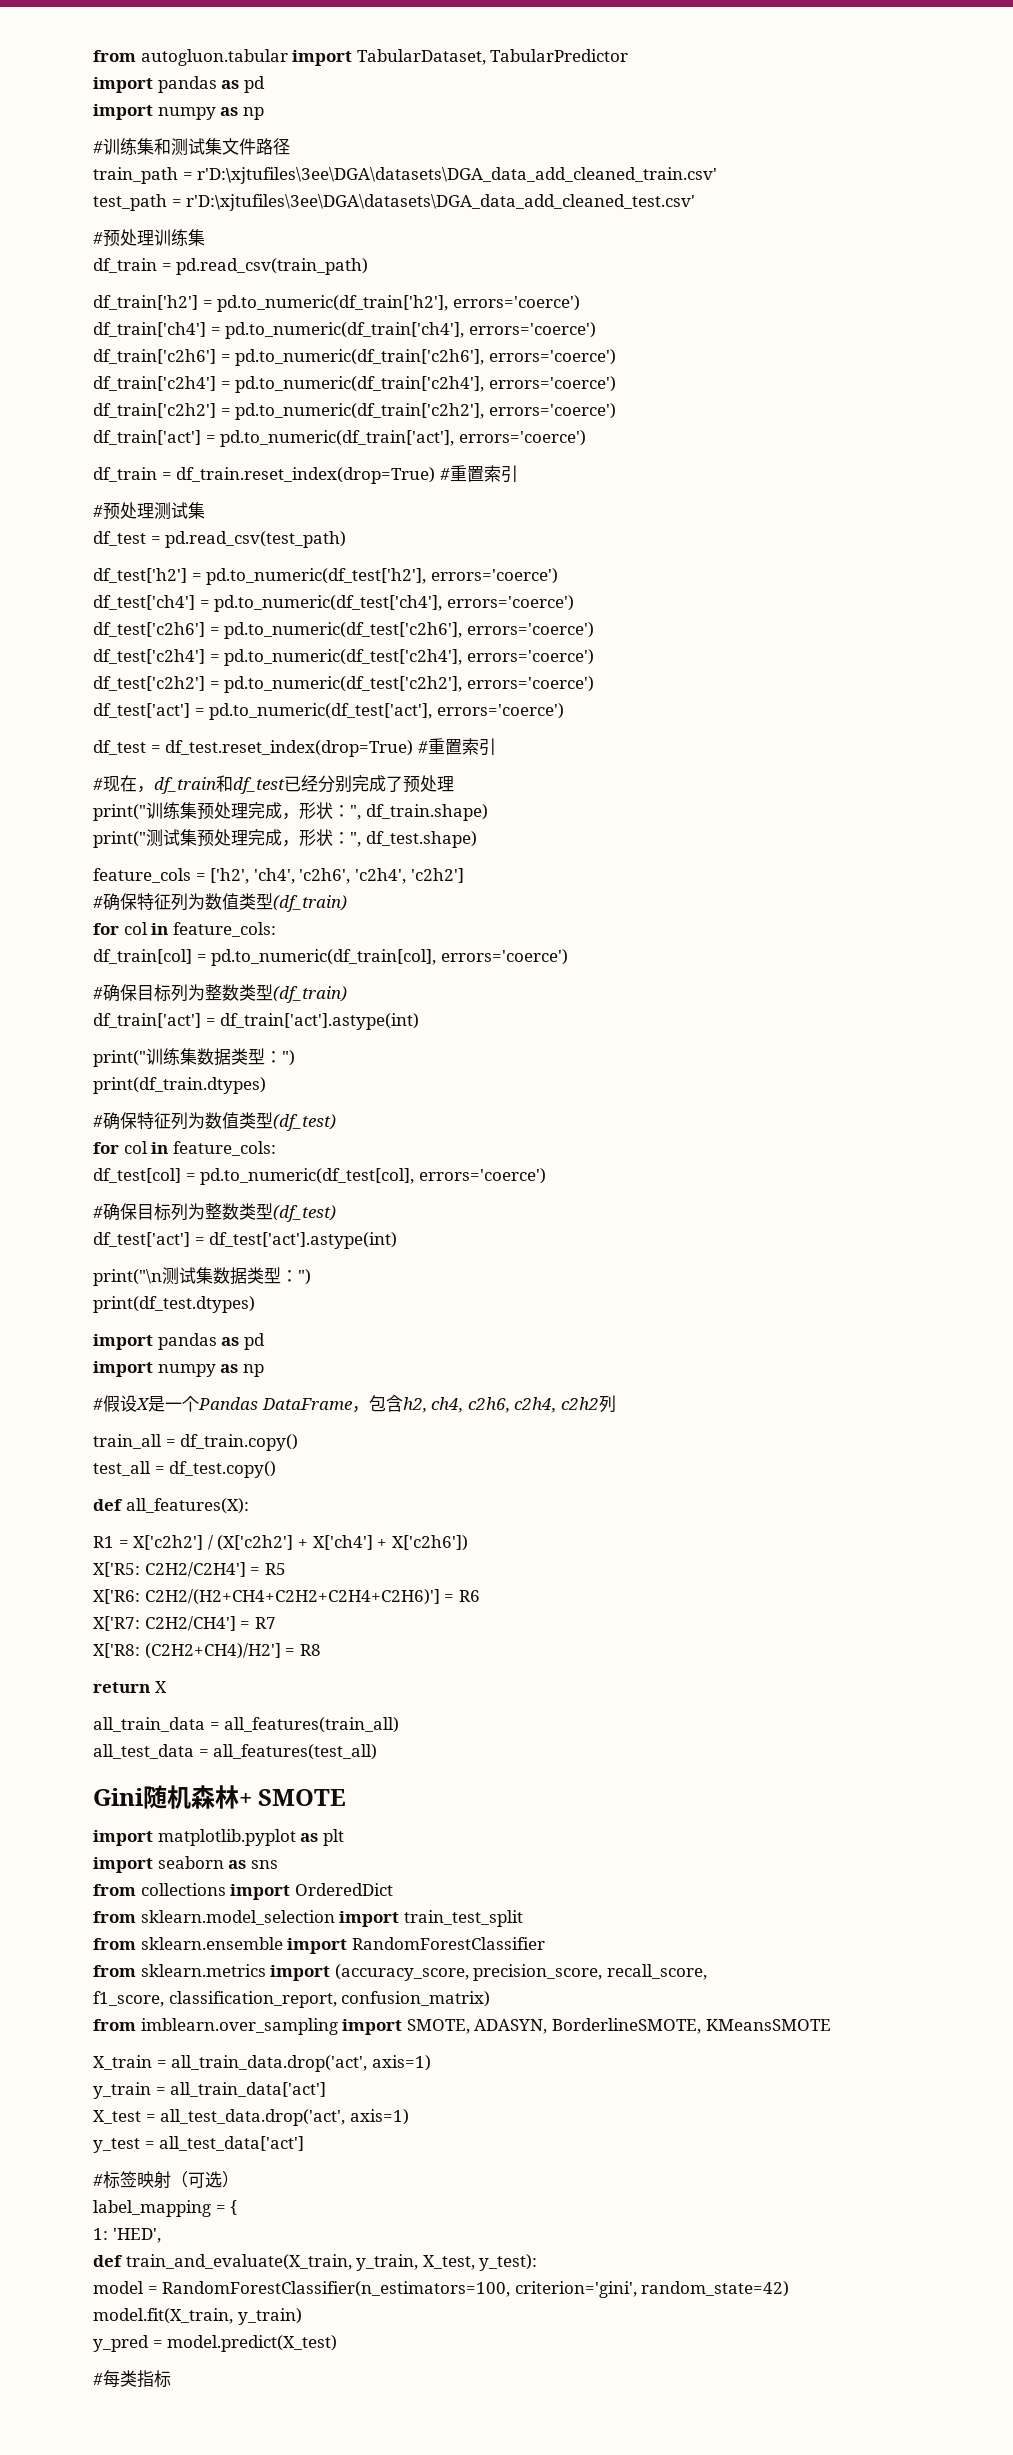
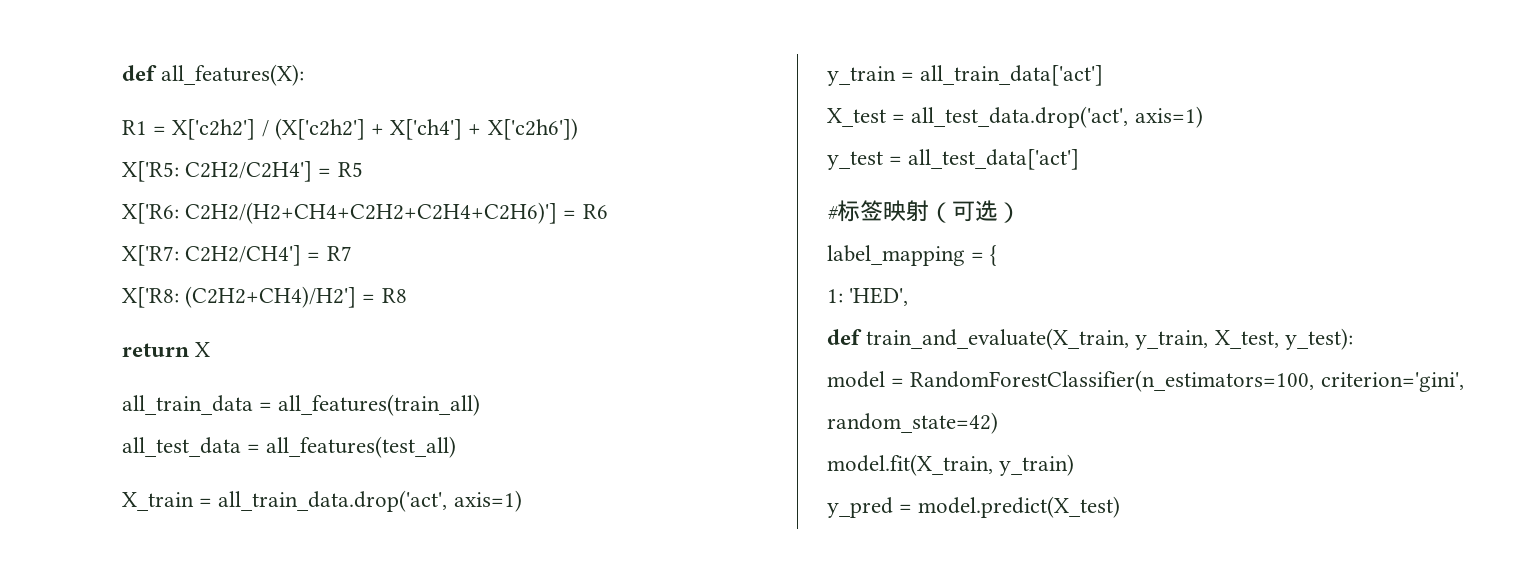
- from autogluon.tabular import TabularDataset, TabularPredictor
- import pandas as pd
- import numpy as np
- #训练集和测试集文件路径
- train_path = r'D:\xjtufiles\3ee\DGA\datasets\DGA_data_add_cleaned_train.csv'
- test_path = r'D:\xjtufiles\3ee\DGA\datasets\DGA_data_add_cleaned_test.csv'
- #预处理训练集
- df_train = pd.read_csv(train_path)
- df_train['h2'] = pd.to_numeric(df_train['h2'], errors='coerce')
- df_train['ch4'] = pd.to_numeric(df_train['ch4'], errors='coerce')
- df_train['c2h6'] = pd.to_numeric(df_train['c2h6'], errors='coerce')
- df_train['c2h4'] = pd.to_numeric(df_train['c2h4'], errors='coerce')
- df_train['c2h2'] = pd.to_numeric(df_train['c2h2'], errors='coerce')
- df_train['act'] = pd.to_numeric(df_train['act'], errors='coerce')
- df_train = df_train.reset_index(drop=True) #重置索引
- #预处理测试集
- df_test = pd.read_csv(test_path)
- df_test['h2'] = pd.to_numeric(df_test['h2'], errors='coerce')
- df_test['ch4'] = pd.to_numeric(df_test['ch4'], errors='coerce')
- df_test['c2h6'] = pd.to_numeric(df_test['c2h6'], errors='coerce')
- df_test['c2h4'] = pd.to_numeric(df_test['c2h4'], errors='coerce')
- df_test['c2h2'] = pd.to_numeric(df_test['c2h2'], errors='coerce')
- df_test['act'] = pd.to_numeric(df_test['act'], errors='coerce')
- df_test = df_test.reset_index(drop=True) #重置索引
- #现在，df_train和df_test已经分别完成了预处理
- print("训练集预处理完成，形状：", df_train.shape)
- print("测试集预处理完成，形状：", df_test.shape)
- feature_cols = ['h2', 'ch4', 'c2h6', 'c2h4', 'c2h2']
- #确保特征列为数值类型(df_train)
- for col in feature_cols:
- df_train[col] = pd.to_numeric(df_train[col], errors='coerce')
- #确保目标列为整数类型(df_train)
- df_train['act'] = df_train['act'].astype(int)
- print("训练集数据类型：")
- print(df_train.dtypes)
- #确保特征列为数值类型(df_test)
- for col in feature_cols:
- df_test[col] = pd.to_numeric(df_test[col], errors='coerce')
- #确保目标列为整数类型(df_test)
- df_test['act'] = df_test['act'].astype(int)
- print("\n测试集数据类型：")
- print(df_test.dtypes)
- import pandas as pd
- import numpy as np
- #假设X是一个Pandas DataFrame，包含h2, ch4, c2h6, c2h4, c2h2列
- train_all = df_train.copy()
- test_all = df_test.copy()
- Gini随机森林+ SMOTE
- import matplotlib.pyplot as plt
- import seaborn as sns
- from collections import OrderedDict
- from sklearn.model_selection import train_test_split
- from sklearn.ensemble import RandomForestClassifier
- from sklearn.metrics import (accuracy_score, precision_score, recall_score,
- f1_score, classification_report, confusion_matrix)
- from imblearn.over_sampling import SMOTE, ADASYN, BorderlineSMOTE, KMeansSMOTE
- #每类指标

